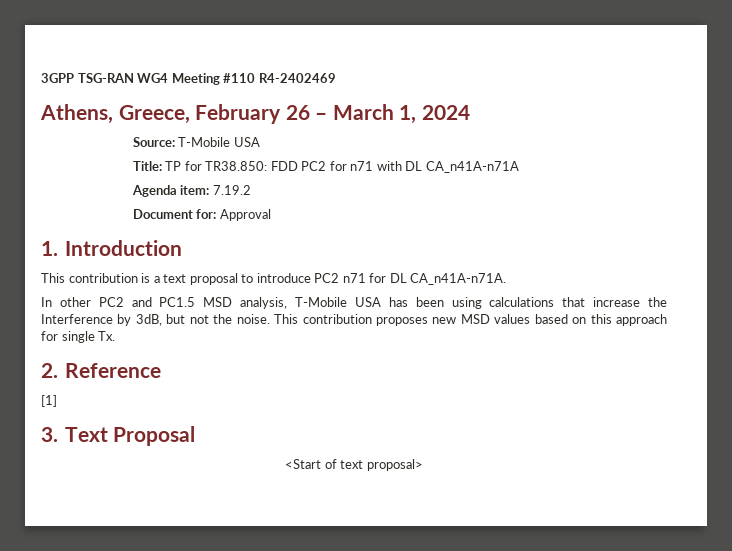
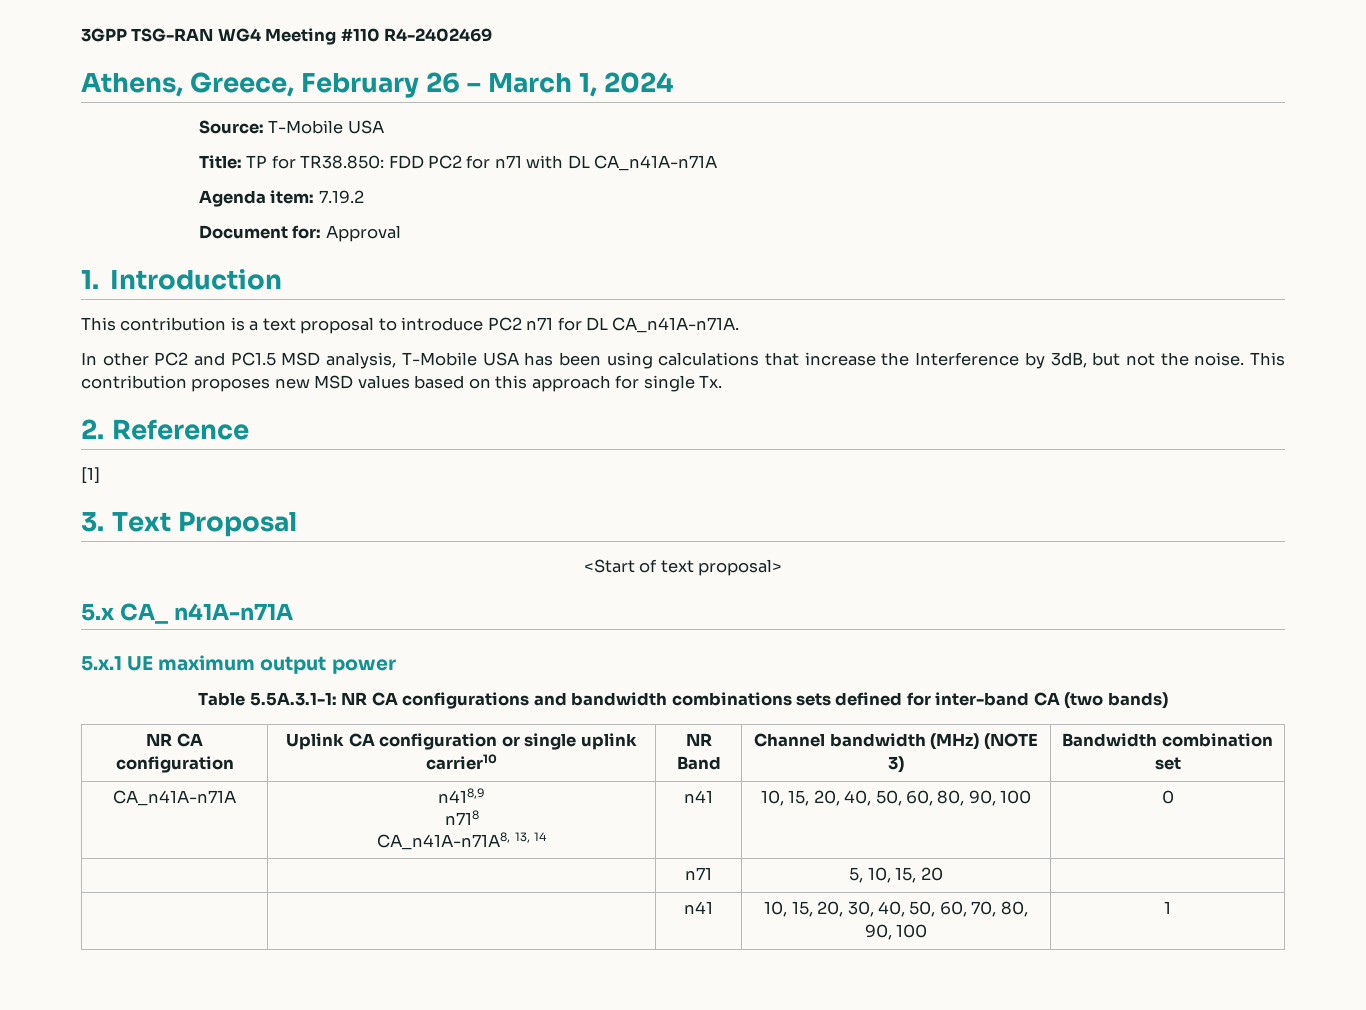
+ 5.x CA_ n41A-n71A
+ 5.x.1 UE maximum output power
+ Table 5.5A.3.1-1: NR CA configurations and bandwidth combinations sets defined for inter-band CA (two bands)
+ NR CA configuration | Uplink CA configuration or single uplink carrier10 | NR Band | Channel bandwidth (MHz) (NOTE 3) | Bandwidth combination set
+ CA_n41A-n71A | n418,9
+ n718
+ CA_n41A-n71A8, 13, 14 | n41 | 10, 15, 20, 40, 50, 60, 80, 90, 100 | 0
+ | | n71 | 5, 10, 15, 20 |
+ | | n41 | 10, 15, 20, 30, 40, 50, 60, 70, 80, 90, 100 | 1

